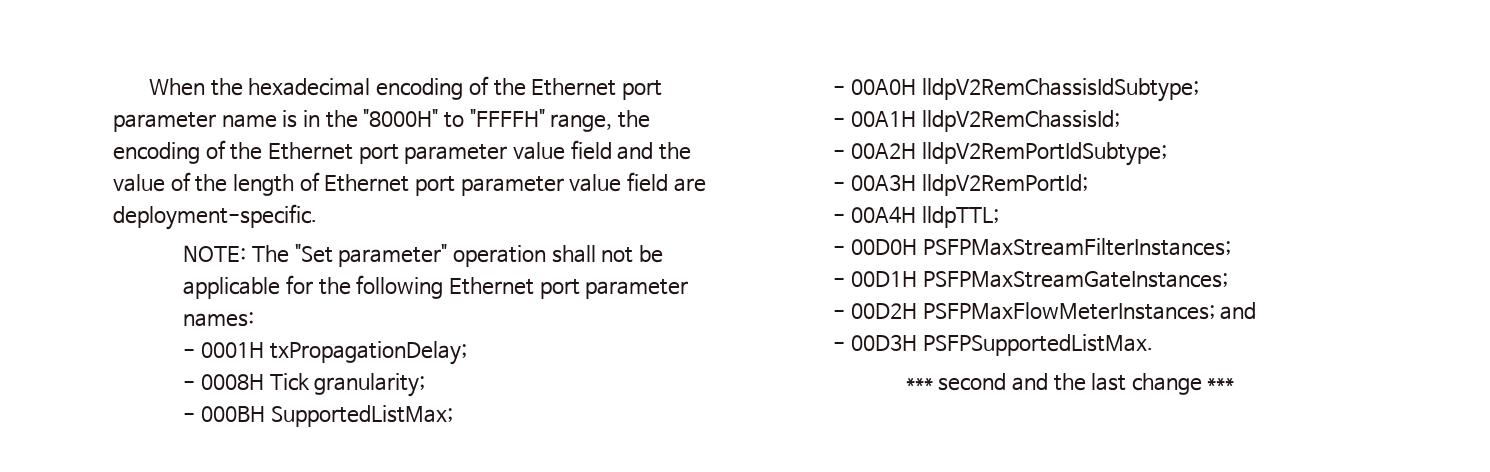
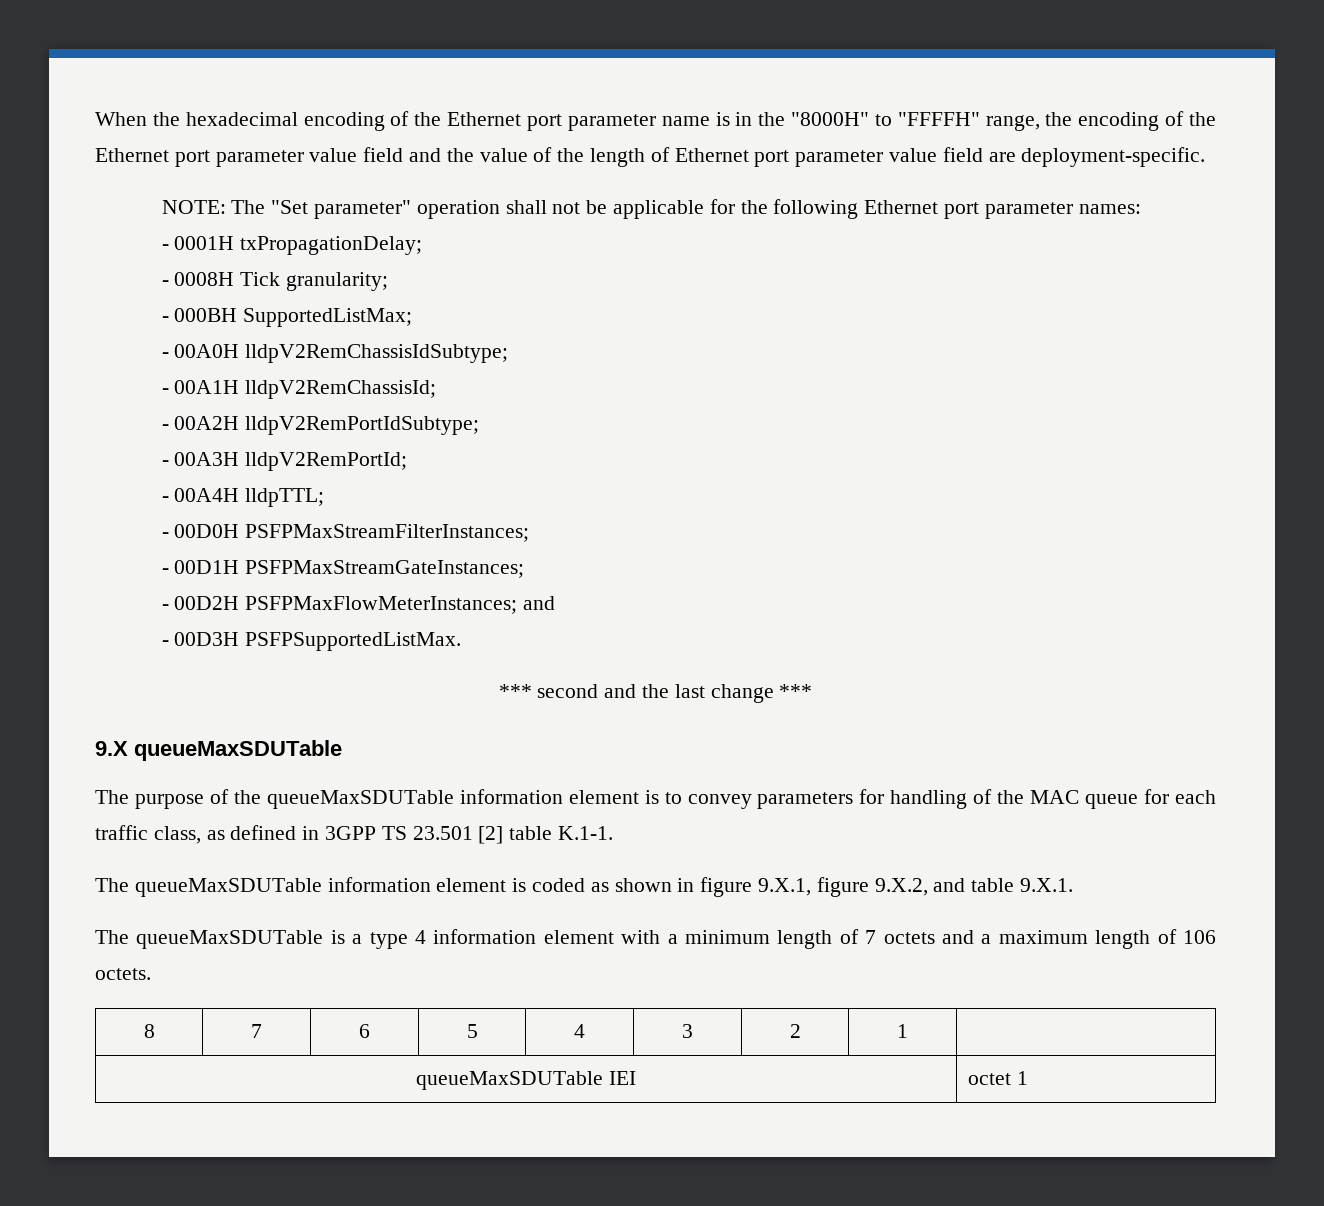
+ 9.X queueMaxSDUTable
+ The purpose of the queueMaxSDUTable information element is to convey parameters for handling of the MAC queue for each traffic class, as defined in 3GPP TS 23.501 [2] table K.1-1.
+ The queueMaxSDUTable information element is coded as shown in figure 9.X.1, figure 9.X.2, and table 9.X.1.
+ The queueMaxSDUTable is a type 4 information element with a minimum length of 7 octets and a maximum length of 106 octets.
+ 8 | 7 | 6 | 5 | 4 | 3 | 2 | 1 |
+ queueMaxSDUTable IEI | octet 1

